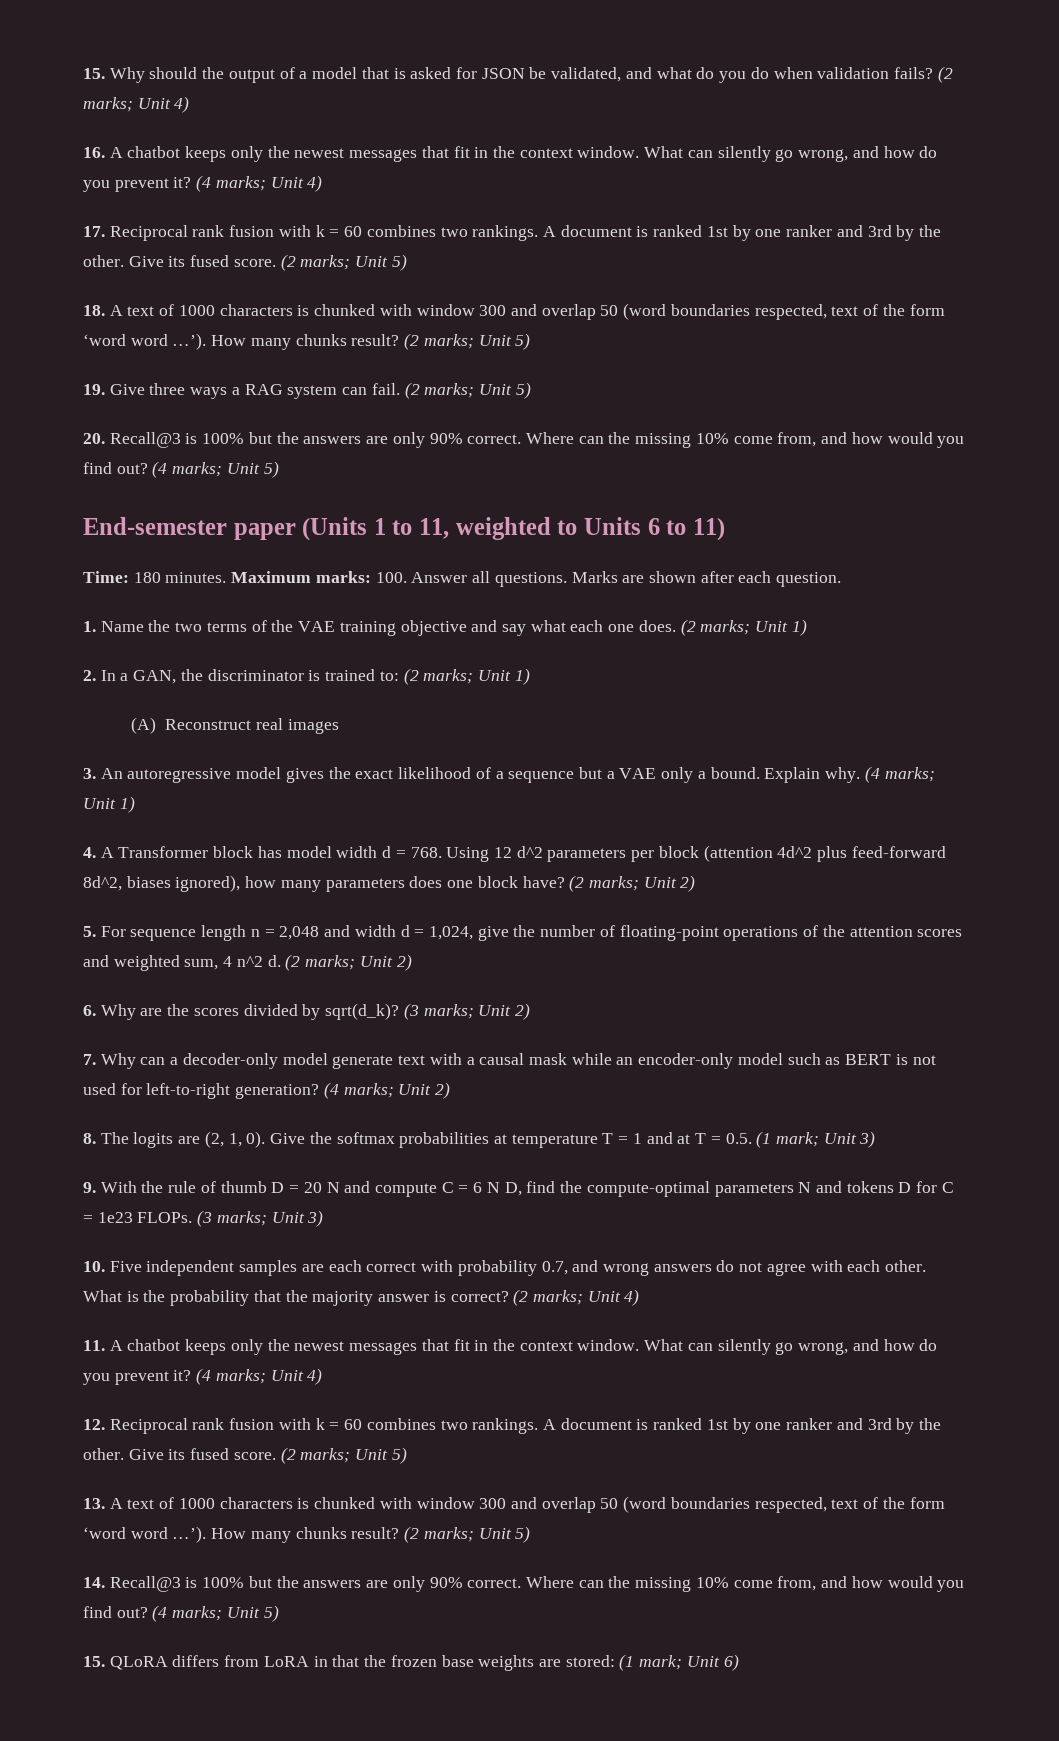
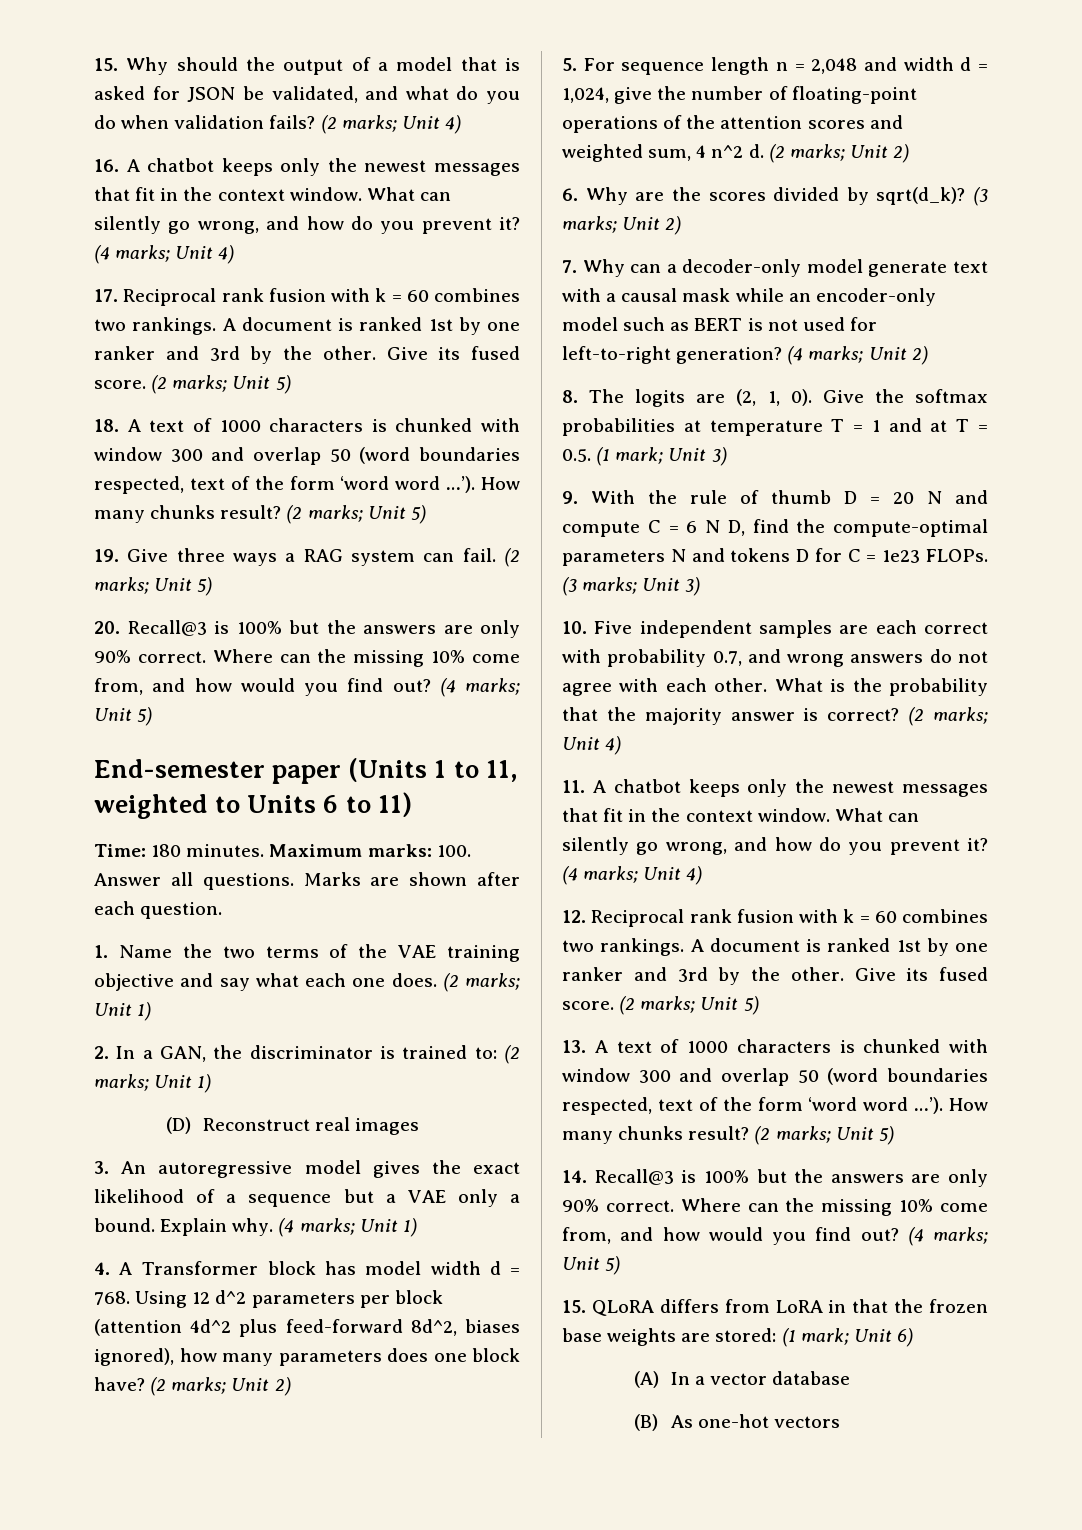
- (A) Reconstruct real images
+ (D) Reconstruct real images
+ (A) In a vector database
+ (B) As one-hot vectors

